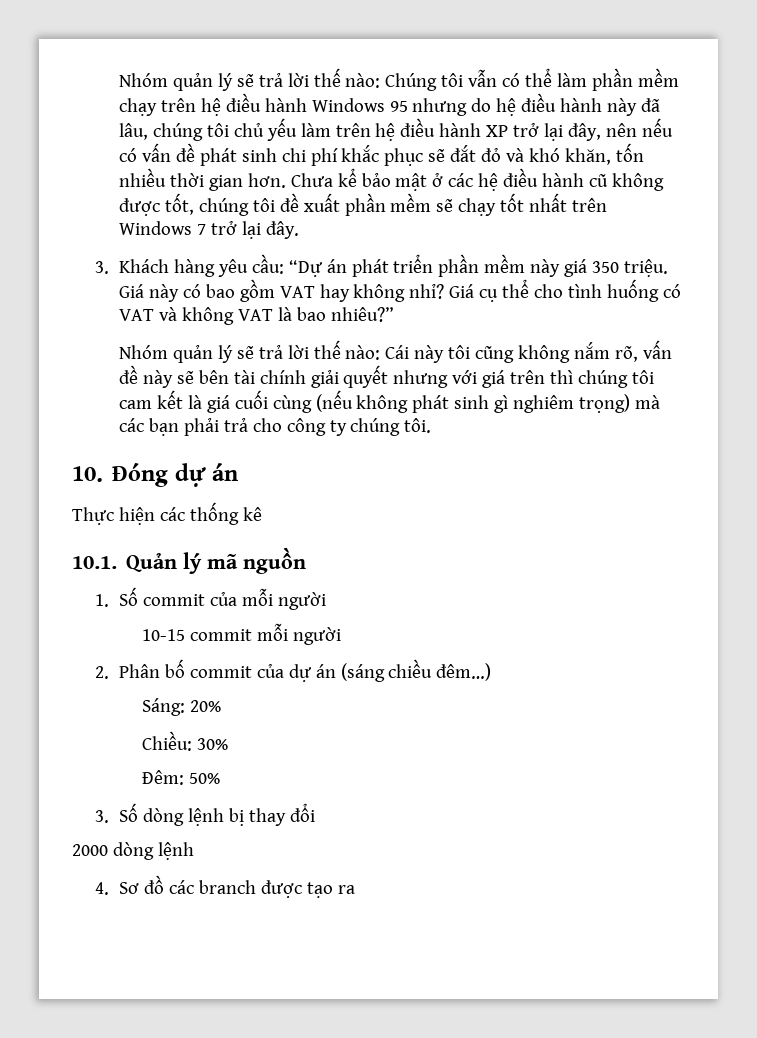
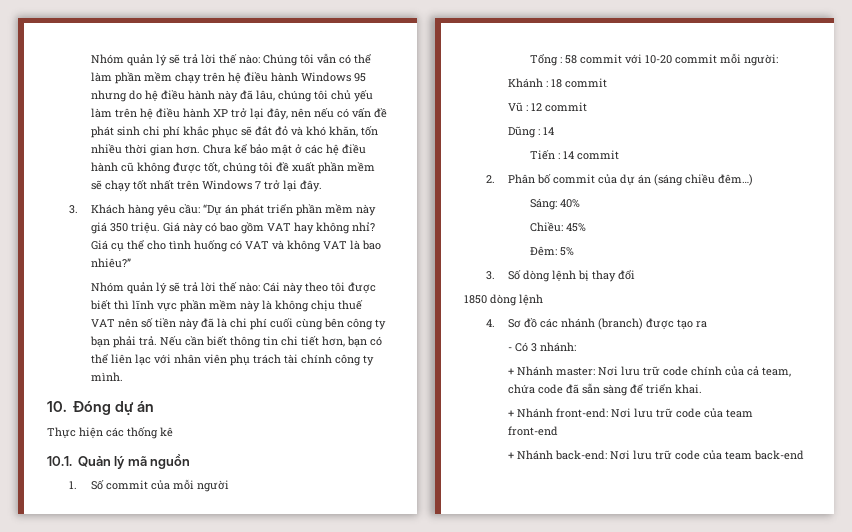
- Nhóm quản lý sẽ trả lời thế nào: Cái này tôi cũng không nắm rõ, vấn đề này sẽ bên tài chính giải quyết nhưng với giá trên thì chúng tôi cam kết là giá cuối cùng (nếu không phát sinh gì nghiêm trọng) mà các bạn phải trả cho công ty chúng tôi.
+ Nhóm quản lý sẽ trả lời thế nào: Cái này theo tôi được biết thì lĩnh vực phần mềm này là không chịu thuế VAT nên số tiền này đã là chi phí cuối cùng bên công ty bạn phải trả. Nếu cần biết thông tin chi tiết hơn, bạn có thể liên lạc với nhân viên phụ trách tài chính công ty mình.
- 10-15 commit mỗi người
+ Tổng : 58 commit với 10-20 commit mỗi người:
+ Khánh : 18 commit
+ Vũ : 12 commit
+ Dũng : 14
+ Tiến : 14 commit
- Sáng: 20%
+ Sáng: 40%
- Chiều: 30%
+ Chiều: 45%
- Đêm: 50%
+ Đêm: 5%
- 2000 dòng lệnh
+ 1850 dòng lệnh
- 4. Sơ đồ các branch được tạo ra
+ 4. Sơ đồ các nhánh (branch) được tạo ra
+ - Có 3 nhánh:
+ + Nhánh master: Nơi lưu trữ code chính của cả team, chứa code đã sẵn sàng để triển khai.
+ + Nhánh front-end: Nơi lưu trữ code của team front-end
+ + Nhánh back-end: Nơi lưu trữ code của team back-end

